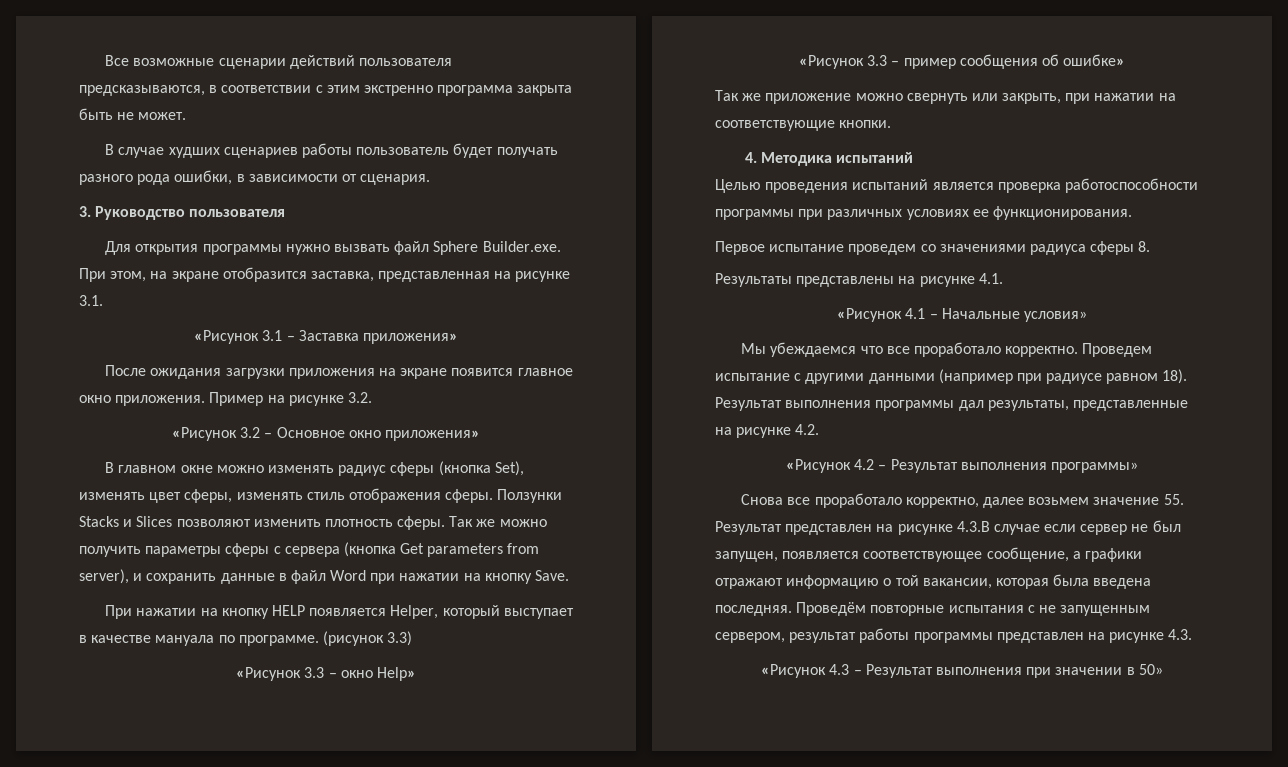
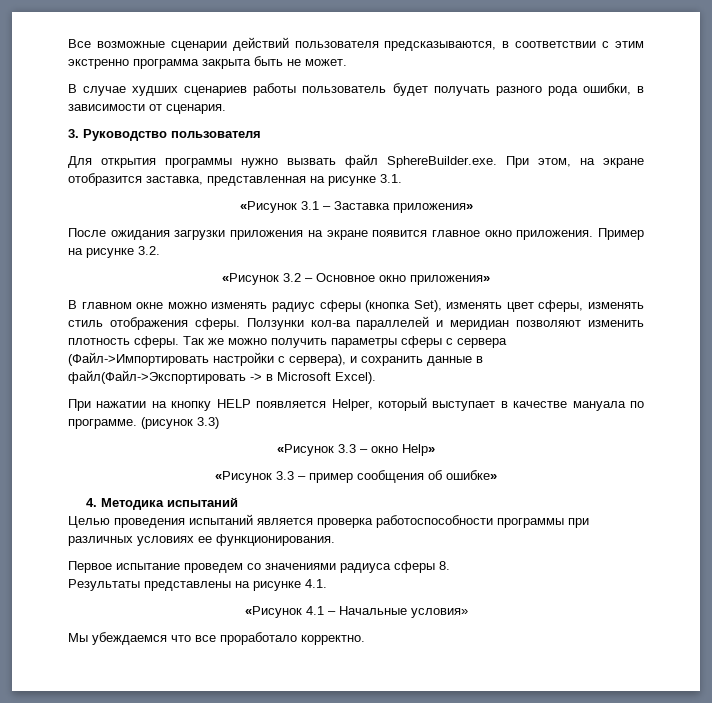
- Для открытия программы нужно вызвать файл Sphere Builder.exe. При этом, на экране отобразится заставка, представленная на рисунке 3.1.
+ Для открытия программы нужно вызвать файл SphereBuilder.exe. При этом, на экране отобразится заставка, представленная на рисунке 3.1.
- Ползунки Stacks и Slices позволяют изменить плотность сферы.
+ Ползунки кол-ва параллелей и меридиан позволяют изменить плотность сферы.
- Так же можно получить параметры сферы с сервера (кнопка Get parameters from server), и сохранить данные в файл Word при нажатии на кнопку Save.
+ Так же можно получить параметры сферы с сервера (Файл->Импортировать настройки с сервера), и сохранить данные в файл(Файл->Экспортировать -> в Microsoft Excel).
- Так же приложение можно свернуть или закрыть, при нажатии на соответствующие кнопки.
- Проведем испытание с другими данными (например при радиусе равном 18). Результат выполнения программы дал результаты, представленные на рисунке 4.2.
- «Рисунок 4.2 – Результат выполнения программы»
- Снова все проработало корректно, далее возьмем значение 55. Результат представлен на рисунке 4.3.В случае если сервер не был запущен, появляется соответствующее сообщение, а графики отражают информацию о той вакансии, которая была введена последняя. Проведём повторные испытания с не запущенным сервером, результат работы программы представлен на рисунке 4.3.
- «Рисунок 4.3 – Результат выполнения при значении в 50»

